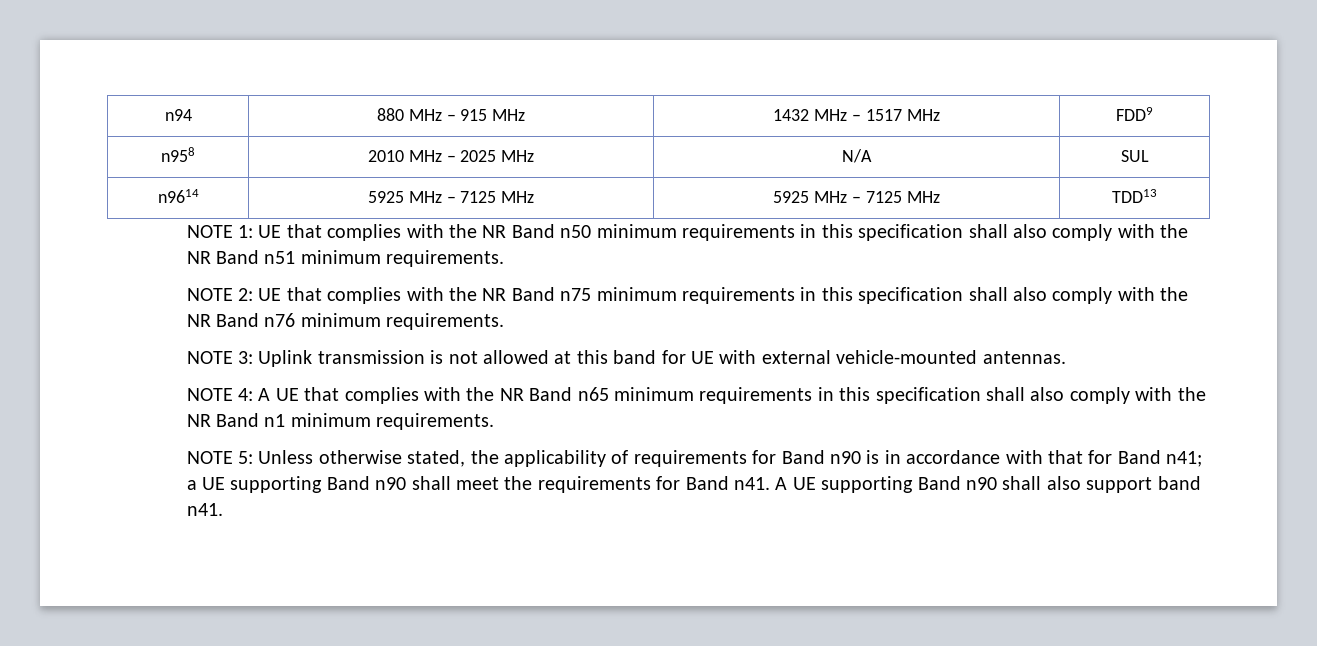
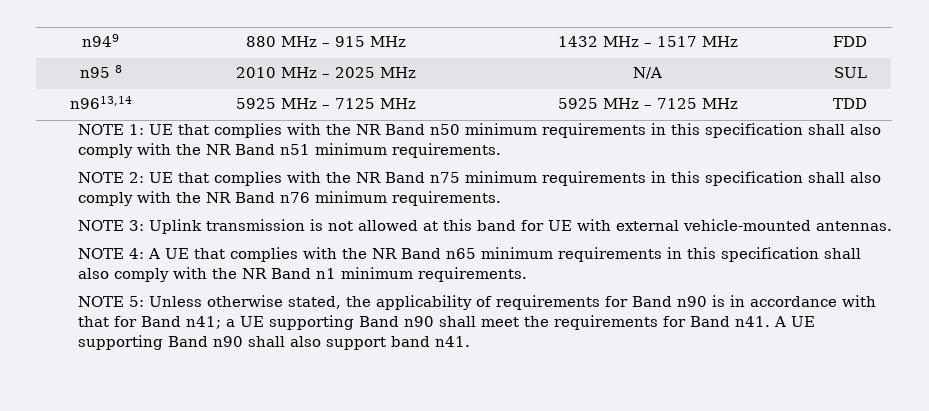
- n94 | 880 MHz – 915 MHz | 1432 MHz – 1517 MHz | FDD9
- n958 | 2010 MHz – 2025 MHz | N/A | SUL
+ n949 | 880 MHz – 915 MHz | 1432 MHz – 1517 MHz | FDD
+ n95 8 | 2010 MHz – 2025 MHz | N/A | SUL
- n9614 | 5925 MHz – 7125 MHz | 5925 MHz – 7125 MHz | TDD13
+ n9613,14 | 5925 MHz – 7125 MHz | 5925 MHz – 7125 MHz | TDD

